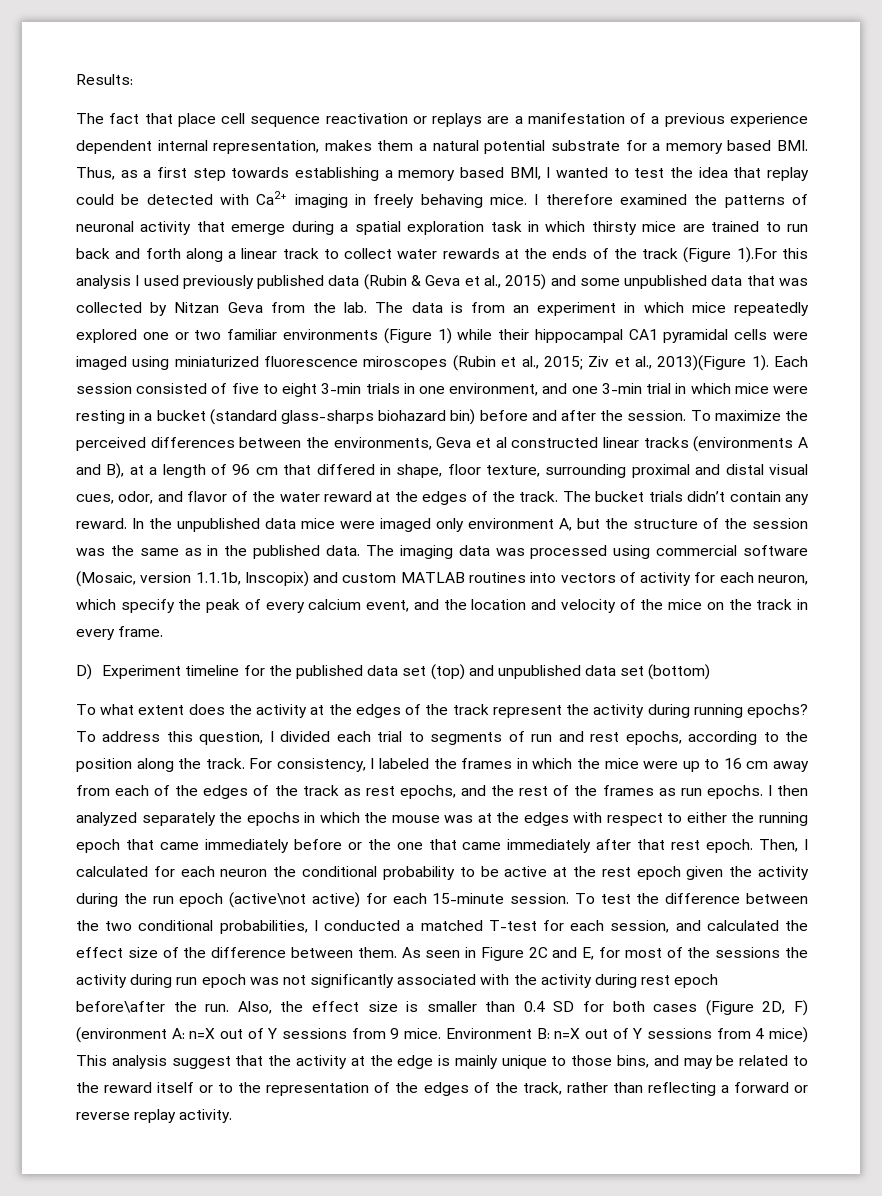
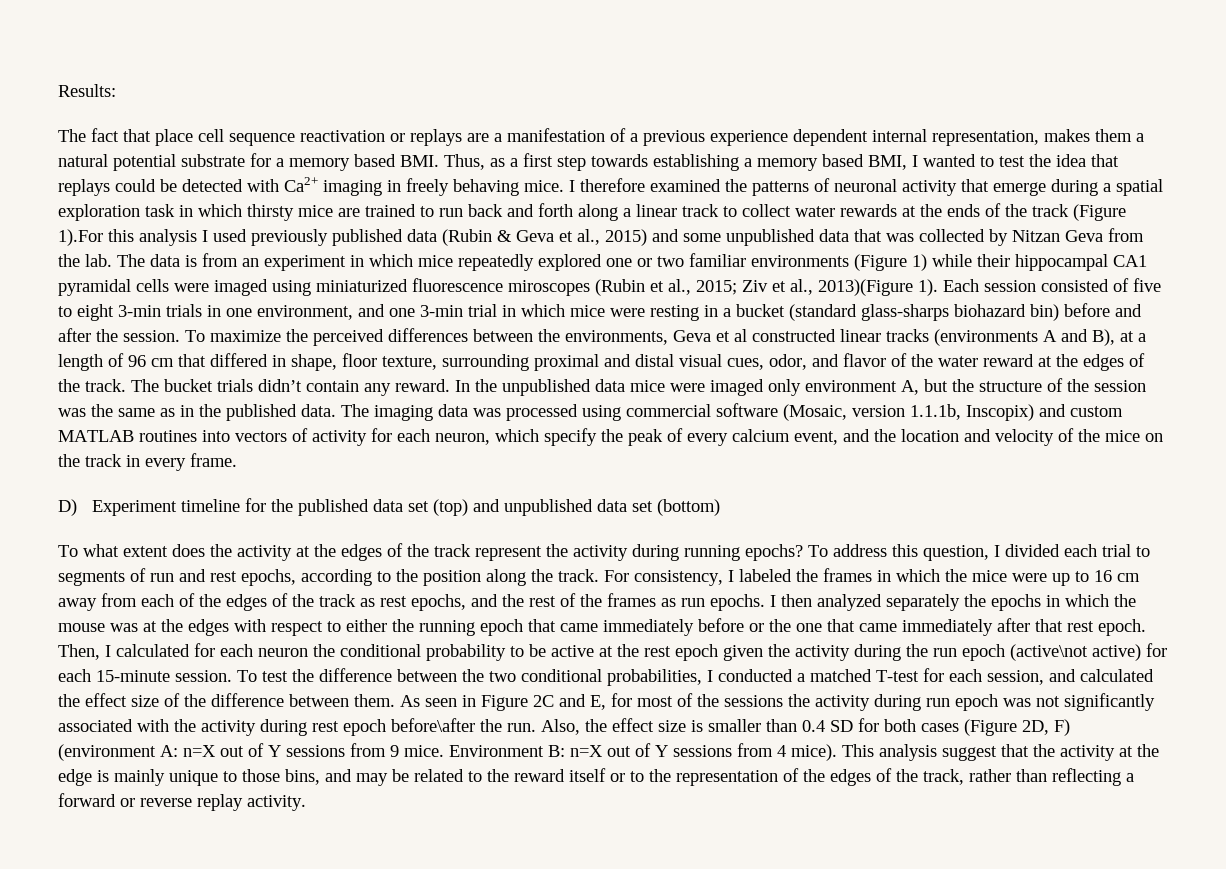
- The fact that place cell sequence reactivation or replays are a manifestation of a previous experience dependent internal representation, makes them a natural potential substrate for a memory based BMI. Thus, as a first step towards establishing a memory based BMI, I wanted to test the idea that replay could be detected with Ca2+ imaging in freely behaving mice.
+ The fact that place cell sequence reactivation or replays are a manifestation of a previous experience dependent internal representation, makes them a natural potential substrate for a memory based BMI. Thus, as a first step towards establishing a memory based BMI, I wanted to test the idea that replays could be detected with Ca2+ imaging in freely behaving mice.
- Environment B: n=X out of Y sessions from 4 mice) This analysis suggest that the activity at the edge is mainly unique to those bins, and may be related to the reward itself or to the representation of the edges of the track, rather than reflecting a forward or reverse replay activity.
+ Environment B: n=X out of Y sessions from 4 mice). This analysis suggest that the activity at the edge is mainly unique to those bins, and may be related to the reward itself or to the representation of the edges of the track, rather than reflecting a forward or reverse replay activity.

